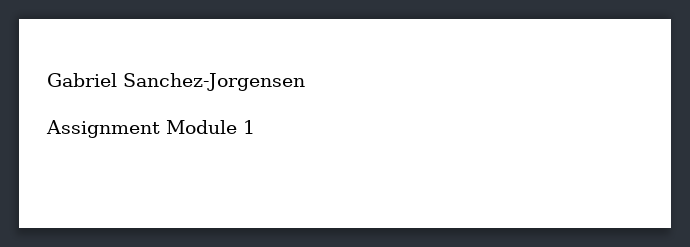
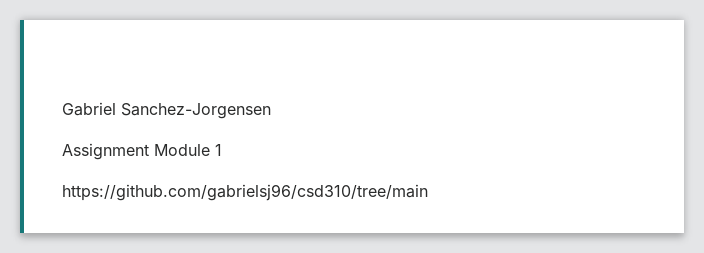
+ https://github.com/gabrielsj96/csd310/tree/main

